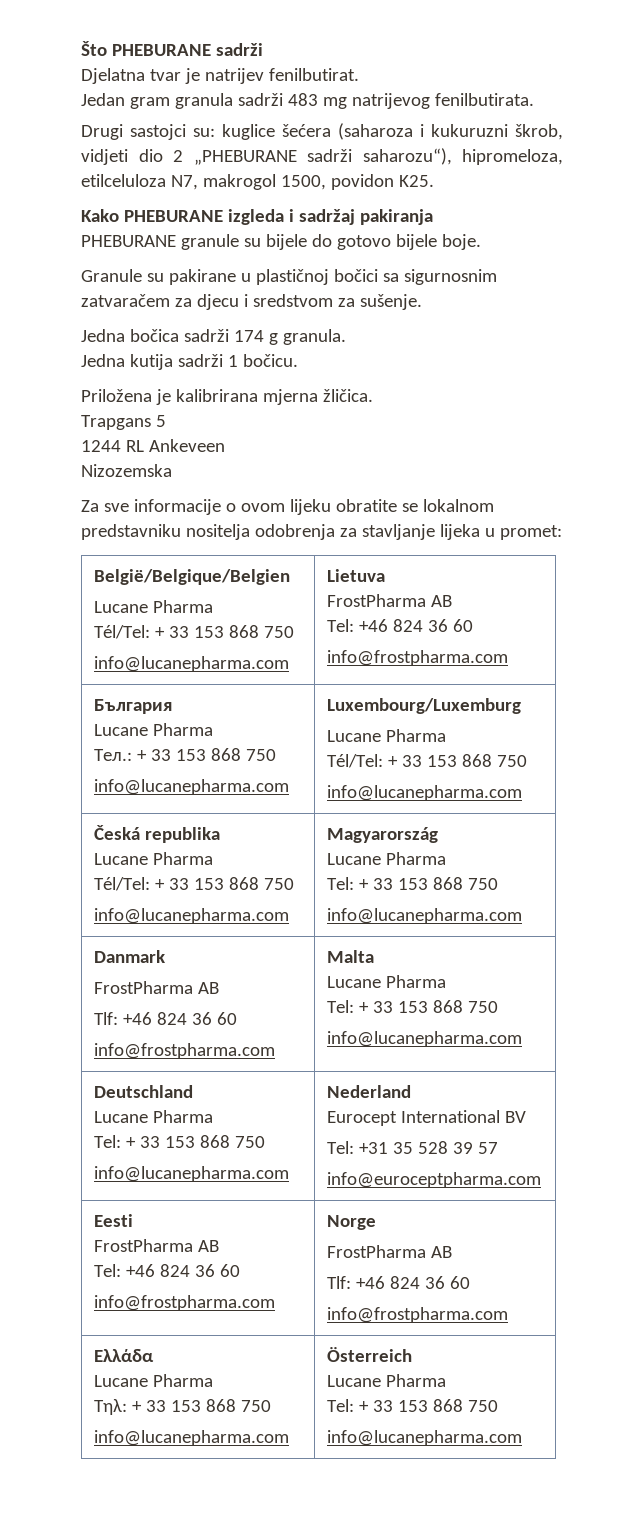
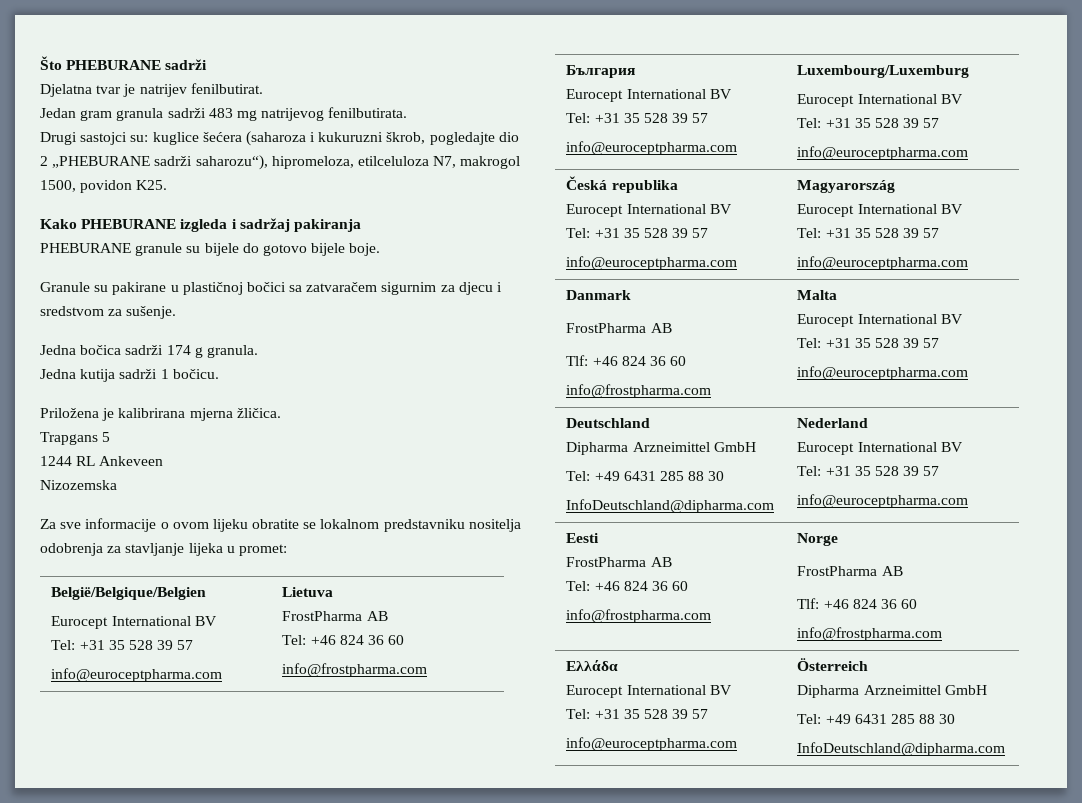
- Drugi sastojci su: kuglice šećera (saharoza i kukuruzni škrob, vidjeti dio 2 „PHEBURANE sadrži saharozu“), hipromeloza, etilceluloza N7, makrogol 1500, povidon K25.
+ Drugi sastojci su: kuglice šećera (saharoza i kukuruzni škrob, pogledajte dio 2 „PHEBURANE sadrži saharozu“), hipromeloza, etilceluloza N7, makrogol 1500, povidon K25.
- Granule su pakirane u plastičnoj bočici sa sigurnosnim zatvaračem za djecu i sredstvom za sušenje.
+ Granule su pakirane u plastičnoj bočici sa zatvaračem sigurnim za djecu i sredstvom za sušenje.
  België/Belgique/Belgien
- Lucane Pharma
- Tél/Tel: + 33 153 868 750
- info@lucanepharma.com | Lietuva
+ Eurocept International BV
+ Tel: +31 35 528 39 57
+ info@euroceptpharma.com | Lietuva
  България
- Lucane Pharma
- Teл.: + 33 153 868 750
- info@lucanepharma.com | Luxembourg/Luxemburg
- Lucane Pharma
- Tél/Tel: + 33 153 868 750
- info@lucanepharma.com
+ Eurocept International BV
+ Tel: +31 35 528 39 57
+ info@euroceptpharma.com | Luxembourg/Luxemburg
+ Eurocept International BV
+ Tel: +31 35 528 39 57
+ info@euroceptpharma.com
  Česká republika
- Lucane Pharma
- Tél/Tel: + 33 153 868 750
- info@lucanepharma.com | Magyarország
- Lucane Pharma
- Tel: + 33 153 868 750
- info@lucanepharma.com
+ Eurocept International BV
+ Tel: +31 35 528 39 57
+ info@euroceptpharma.com | Magyarország
+ Eurocept International BV
+ Tel: +31 35 528 39 57
+ info@euroceptpharma.com
  Danmark
  FrostPharma AB
  Tlf: +46 824 36 60
  info@frostpharma.com | Malta
- Lucane Pharma
- Tel: + 33 153 868 750
- info@lucanepharma.com
+ Eurocept International BV
+ Tel: +31 35 528 39 57
+ info@euroceptpharma.com
  Deutschland
- Lucane Pharma
- Tel: + 33 153 868 750
- info@lucanepharma.com | Nederland
+ Dipharma Arzneimittel GmbH
+ Tel: +49 6431 285 88 30
+ InfoDeutschland@dipharma.com | Nederland
  Ελλάδα
- Lucane Pharma
- Τηλ: + 33 153 868 750
- info@lucanepharma.com | Österreich
- Lucane Pharma
- Tel: + 33 153 868 750
- info@lucanepharma.com
+ Eurocept International BV
+ Tel: +31 35 528 39 57
+ info@euroceptpharma.com | Österreich
+ Dipharma Arzneimittel GmbH
+ Tel: +49 6431 285 88 30
+ InfoDeutschland@dipharma.com

